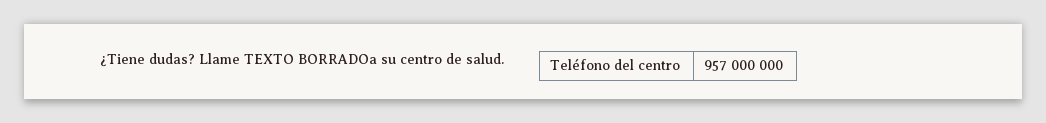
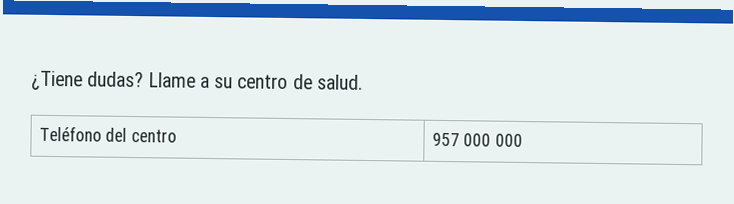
- Llame TEXTO BORRADOa su centro de salud.
+ Llame a su centro de salud.

